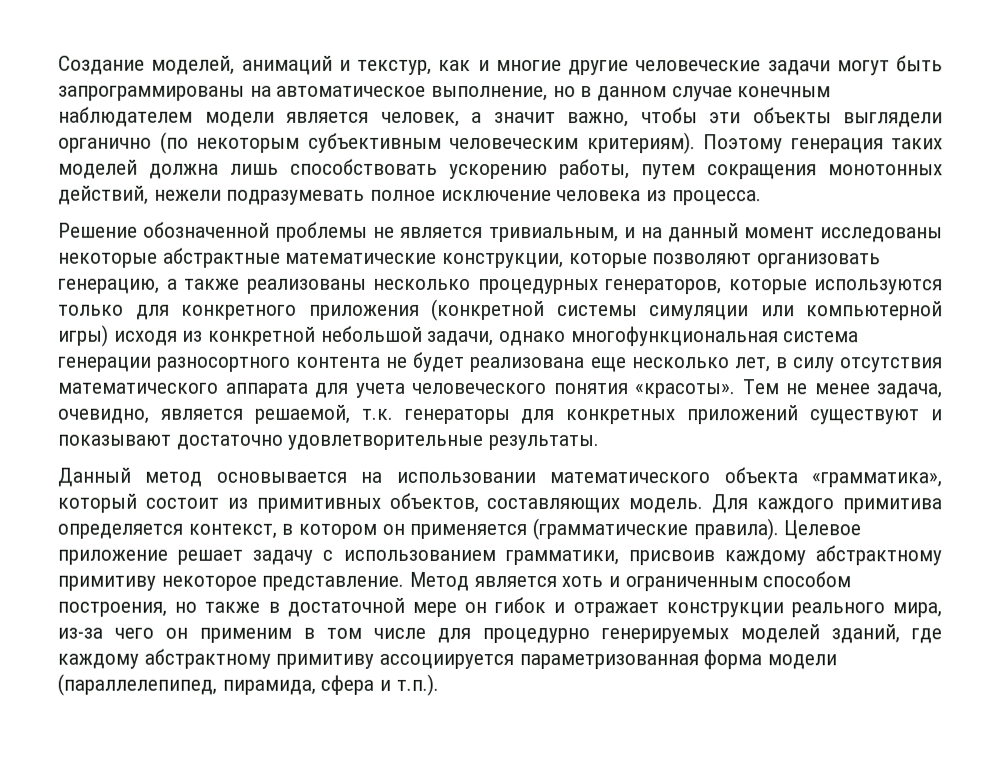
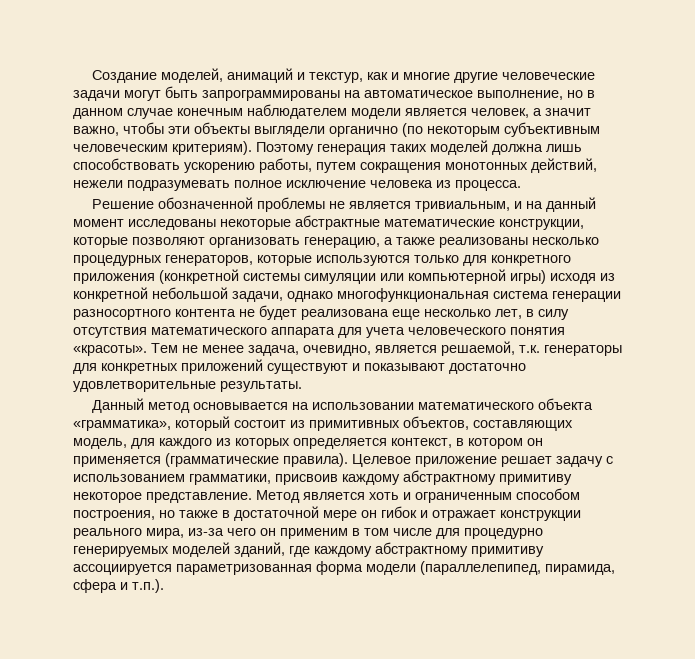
- Данный метод основывается на использовании математического объекта «грамматика», который состоит из примитивных объектов, составляющих модель. Для каждого примитива определяется контекст, в котором он применяется (грамматические правила).
+ Данный метод основывается на использовании математического объекта «грамматика», который состоит из примитивных объектов, составляющих модель, для каждого из которых определяется контекст, в котором он применяется (грамматические правила).

